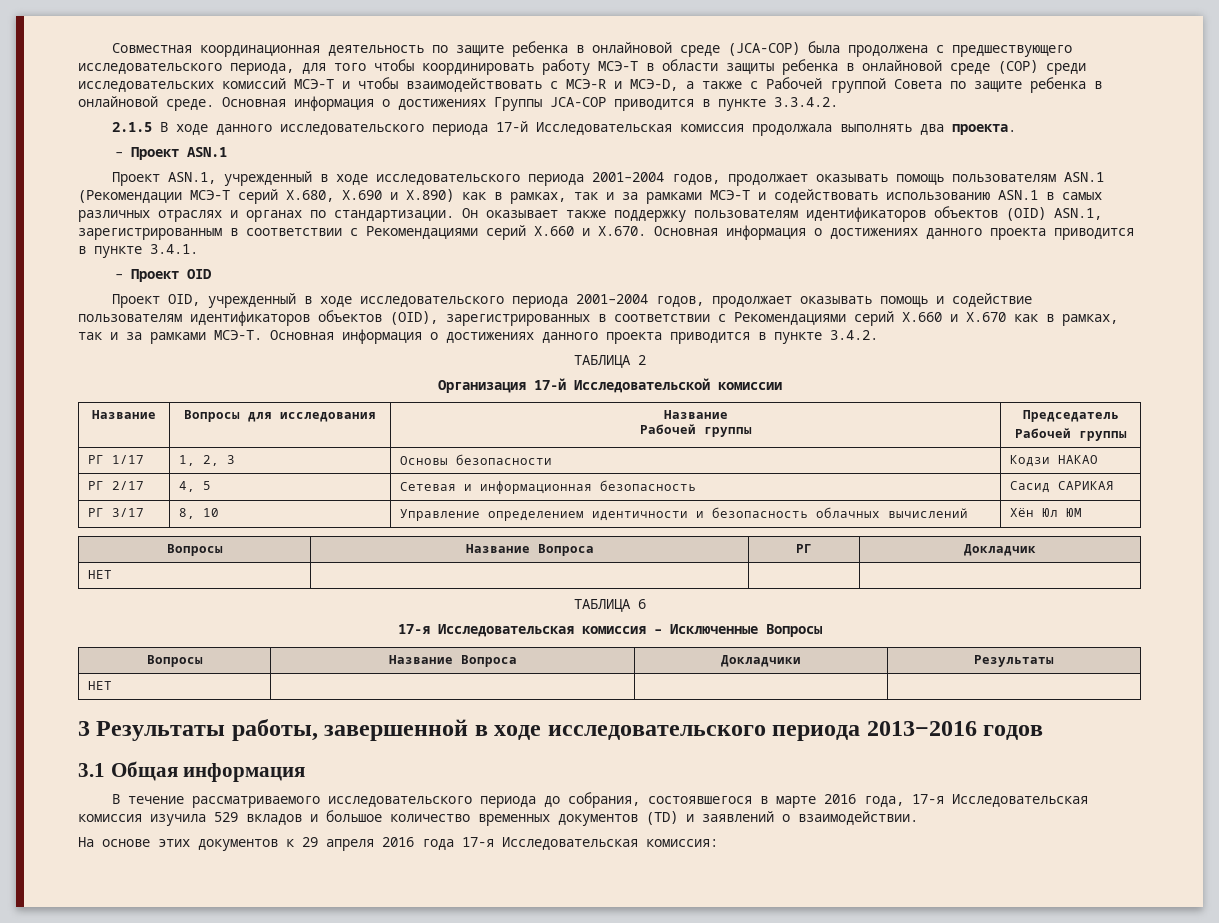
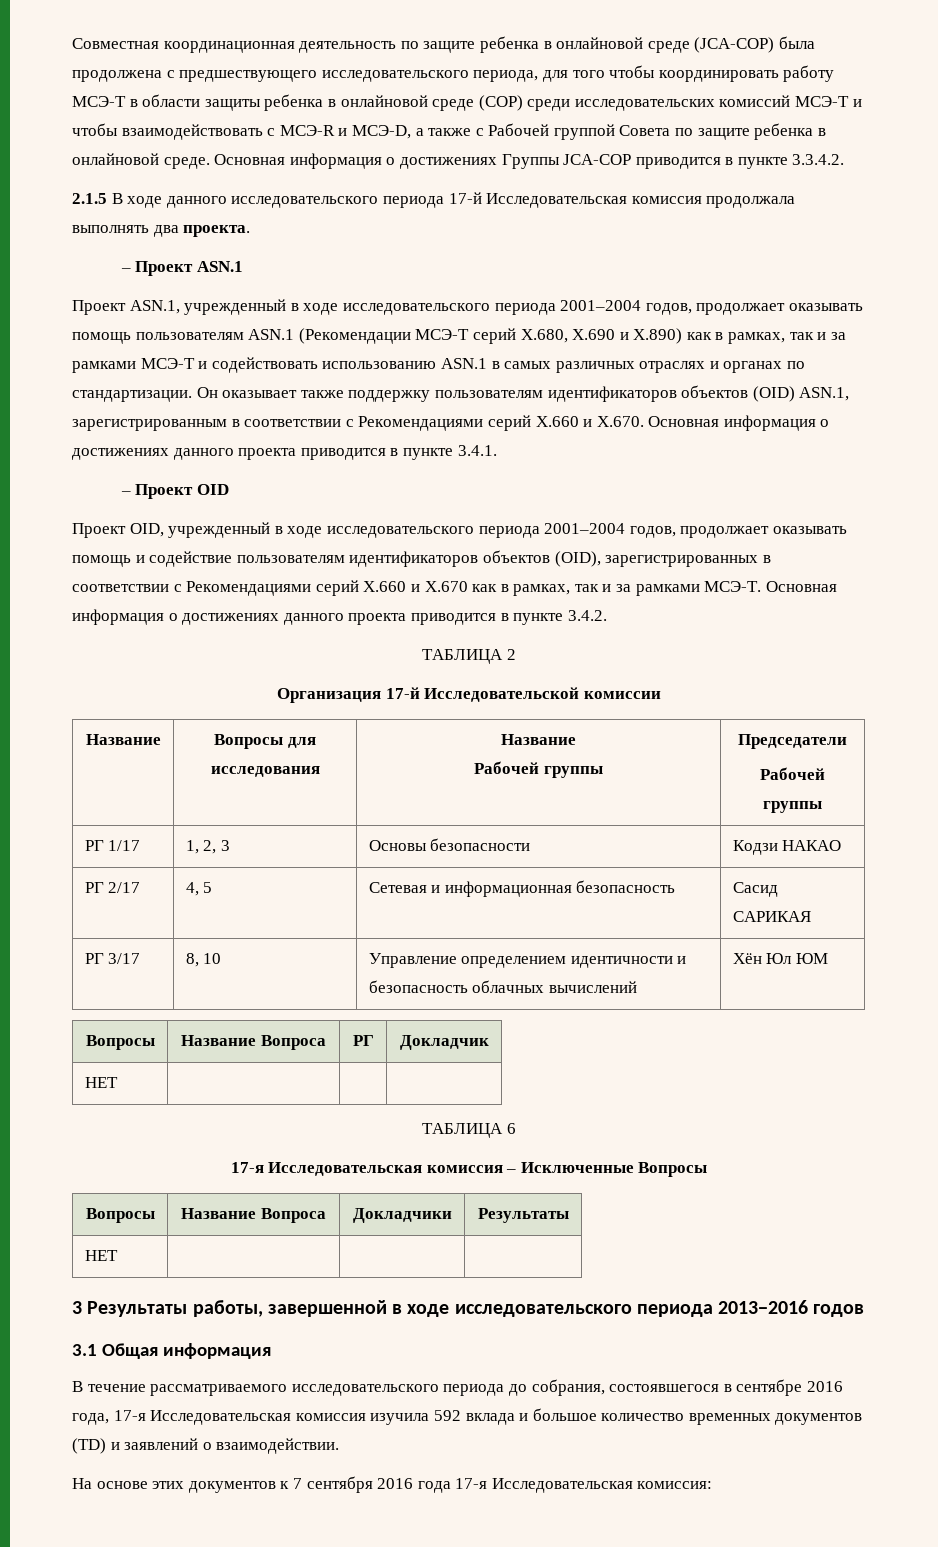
  Название | Вопросы для исследования | Название
- Рабочей группы | Председатель
+ Рабочей группы | Председатели
- В течение рассматриваемого исследовательского периода до собрания, состоявшегося в марте 2016 года, 17-я Исследовательская комиссия изучила 529 вкладов и большое количество временных документов (TD) и заявлений о взаимодействии.
+ В течение рассматриваемого исследовательского периода до собрания, состоявшегося в сентябре 2016 года, 17-я Исследовательская комиссия изучила 592 вклада и большое количество временных документов (TD) и заявлений о взаимодействии.
- На основе этих документов к 29 апреля 2016 года 17-я Исследовательская комиссия:
+ На основе этих документов к 7 сентября 2016 года 17-я Исследовательская комиссия:

